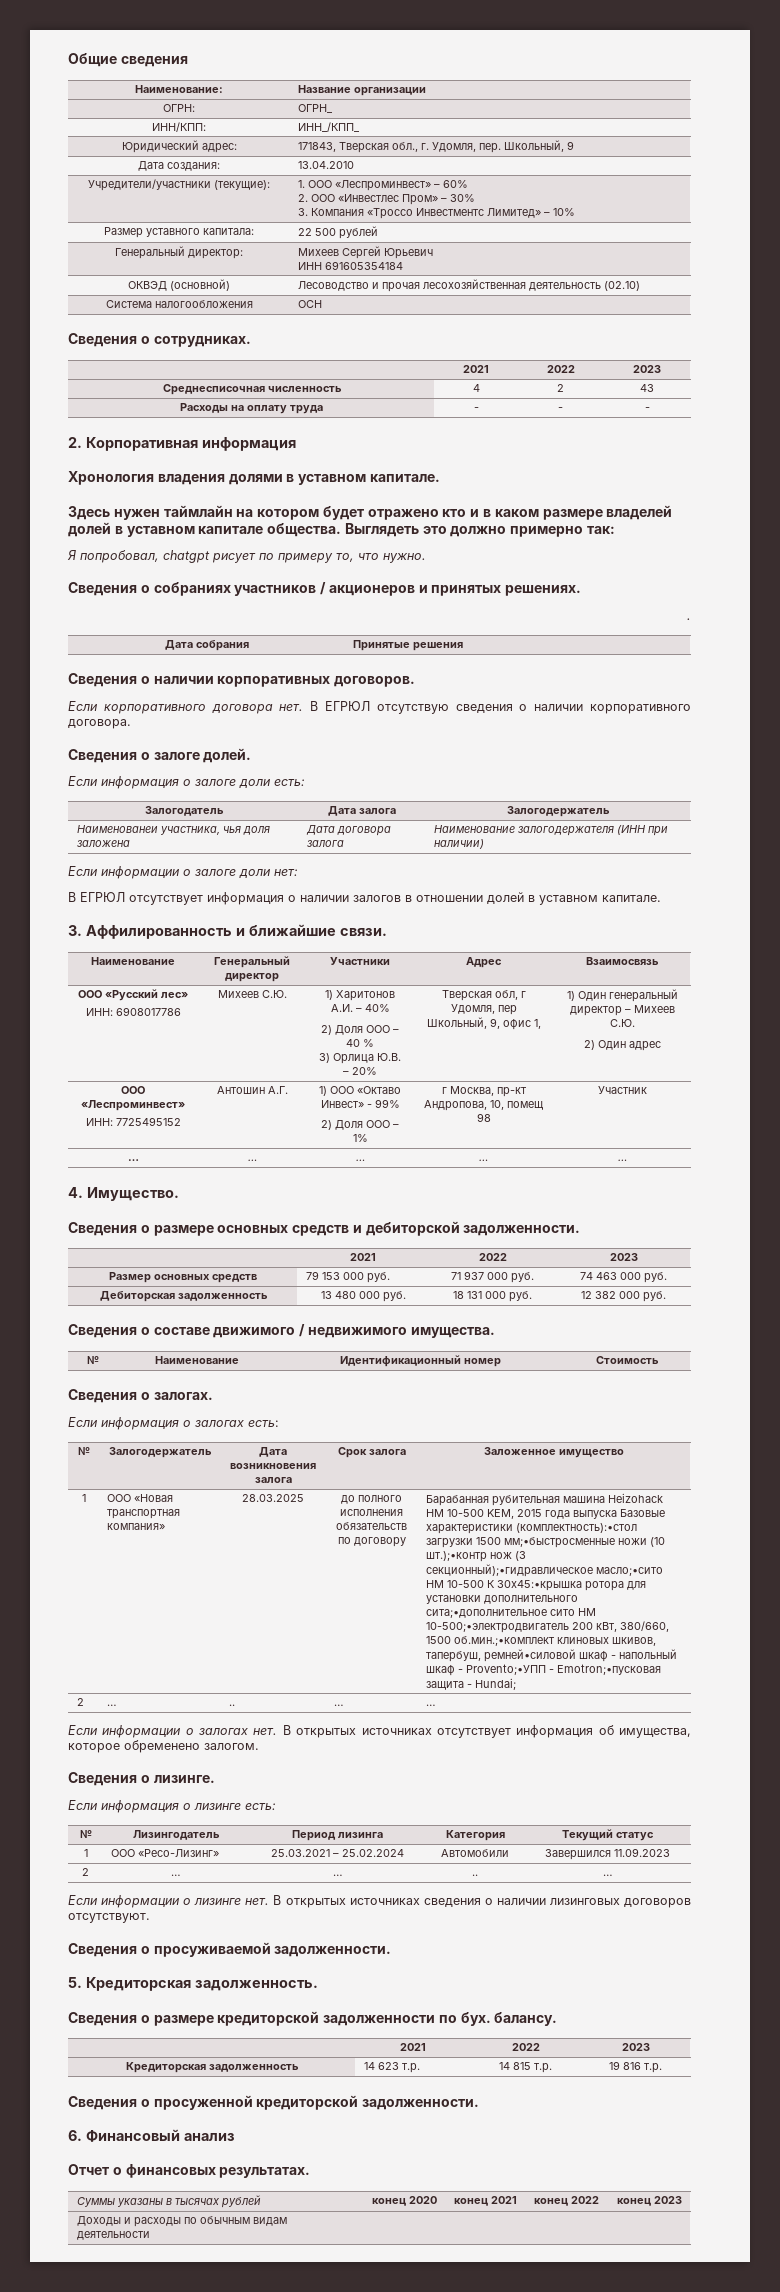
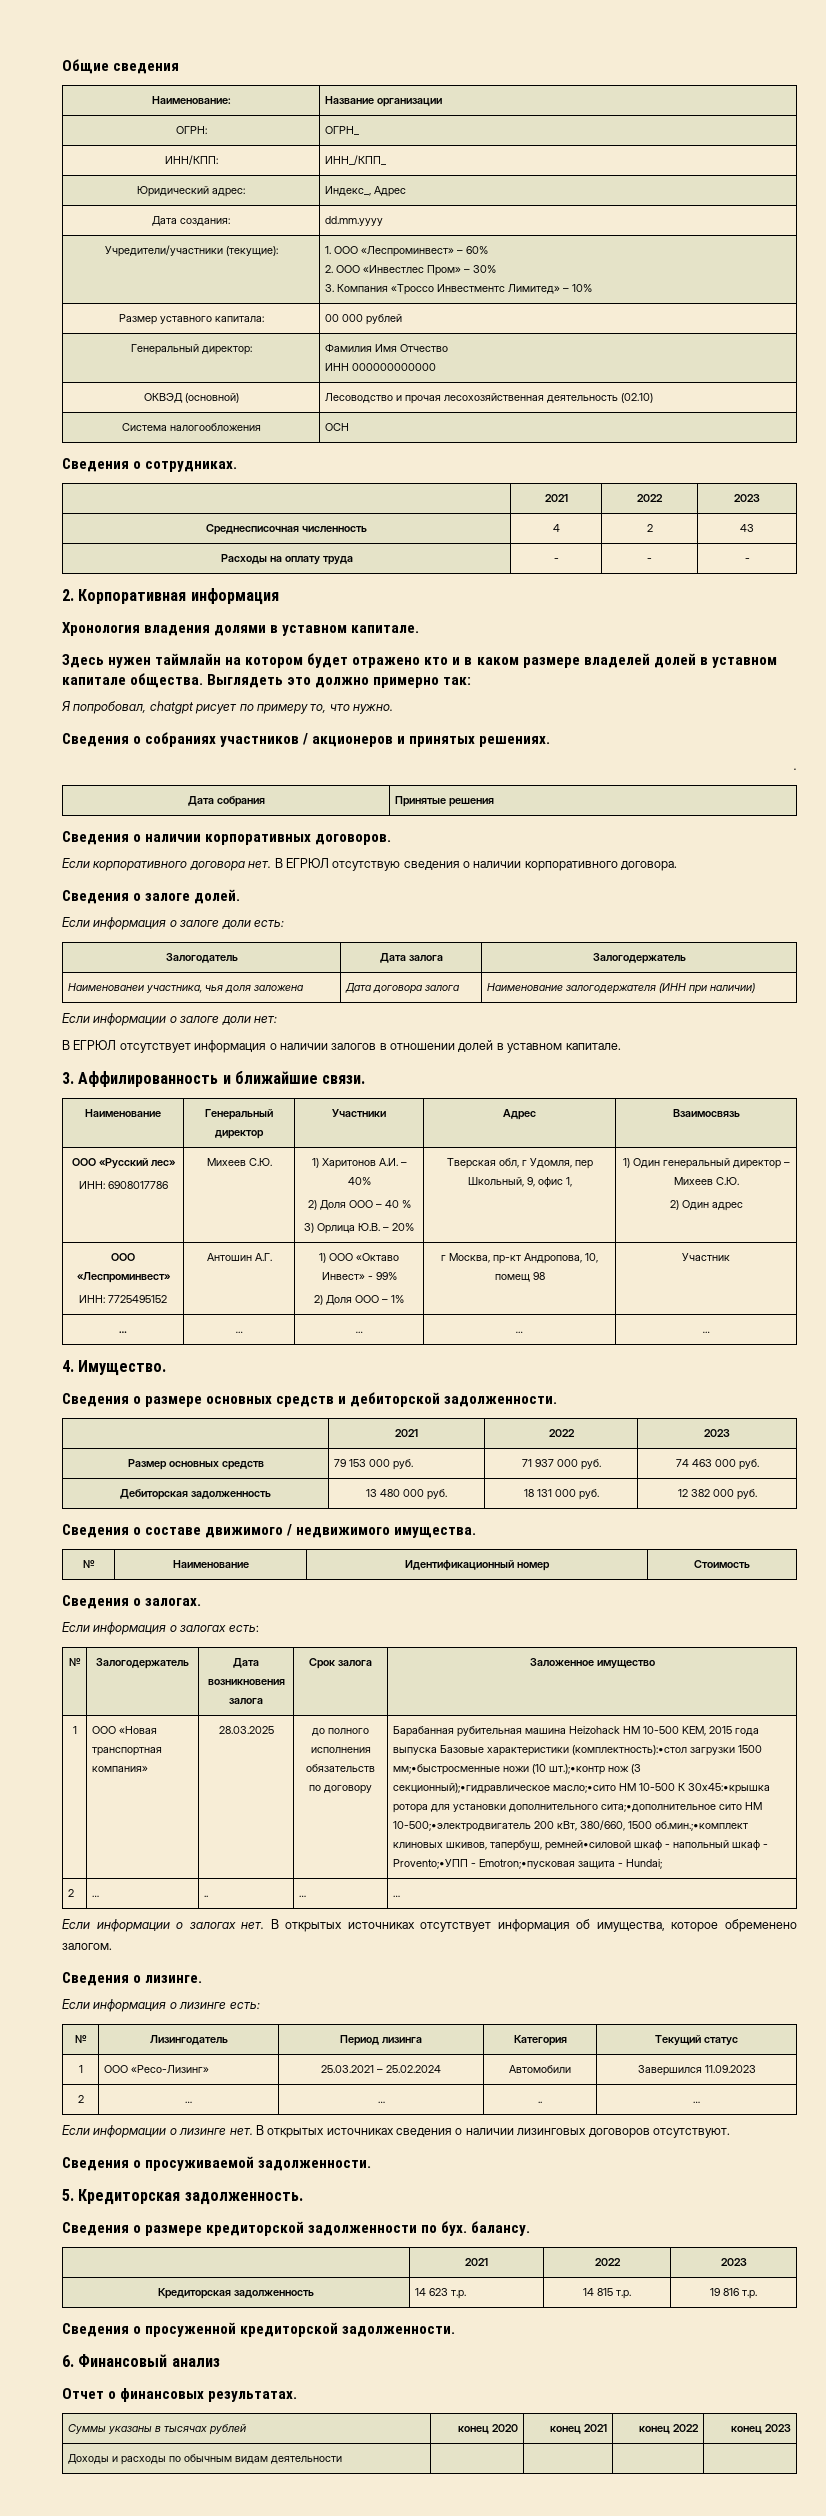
- Юридический адрес: | 171843, Тверская обл., г. Удомля, пер. Школьный, 9
+ Юридический адрес: | Индекс_, Адрес
- Дата создания: | 13.04.2010
+ Дата создания: | dd.mm.yyyy
- Размер уставного капитала: | 22 500 рублей
+ Размер уставного капитала: | 00 000 рублей
- Генеральный директор: | Михеев Сергей Юрьевич
- ИНН 691605354184
+ Генеральный директор: | Фамилия Имя Отчество
+ ИНН 000000000000

